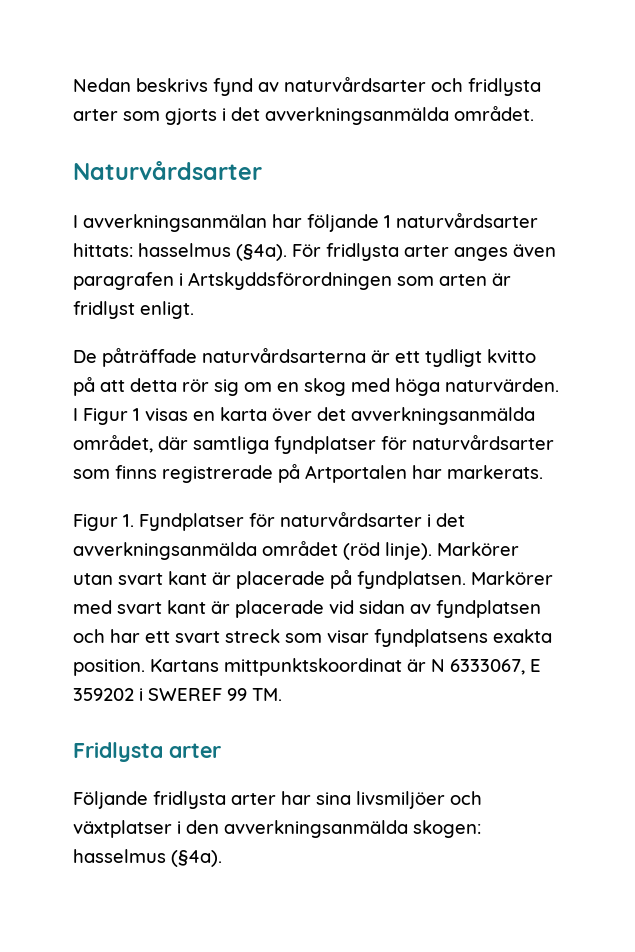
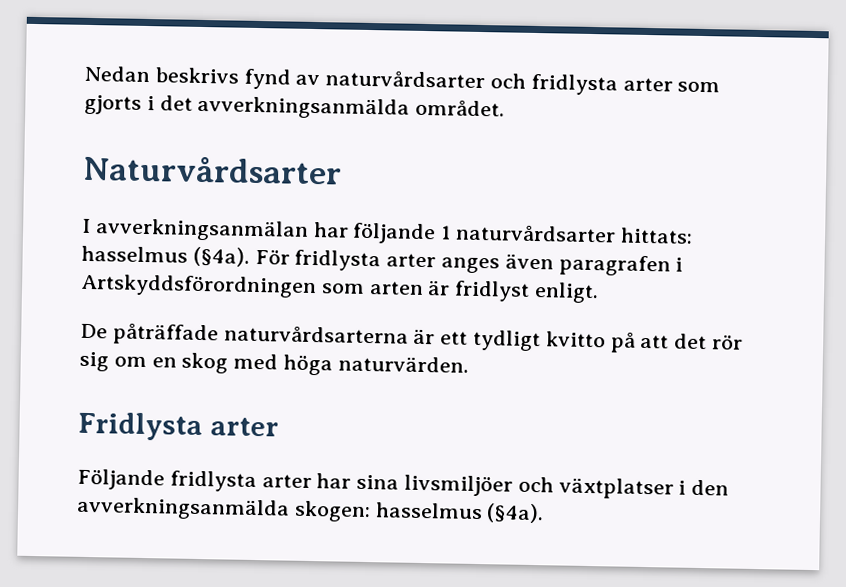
- De påträffade naturvårdsarterna är ett tydligt kvitto på att detta rör sig om en skog med höga naturvärden. I Figur 1 visas en karta över det avverkningsanmälda området, där samtliga fyndplatser för naturvårdsarter som finns registrerade på Artportalen har markerats.
- Figur 1. Fyndplatser för naturvårdsarter i det avverkningsanmälda området (röd linje). Markörer utan svart kant är placerade på fyndplatsen. Markörer med svart kant är placerade vid sidan av fyndplatsen och har ett svart streck som visar fyndplatsens exakta position. Kartans mittpunktskoordinat är N 6333067, E 359202 i SWEREF 99 TM.
+ De påträffade naturvårdsarterna är ett tydligt kvitto på att det rör sig om en skog med höga naturvärden.

